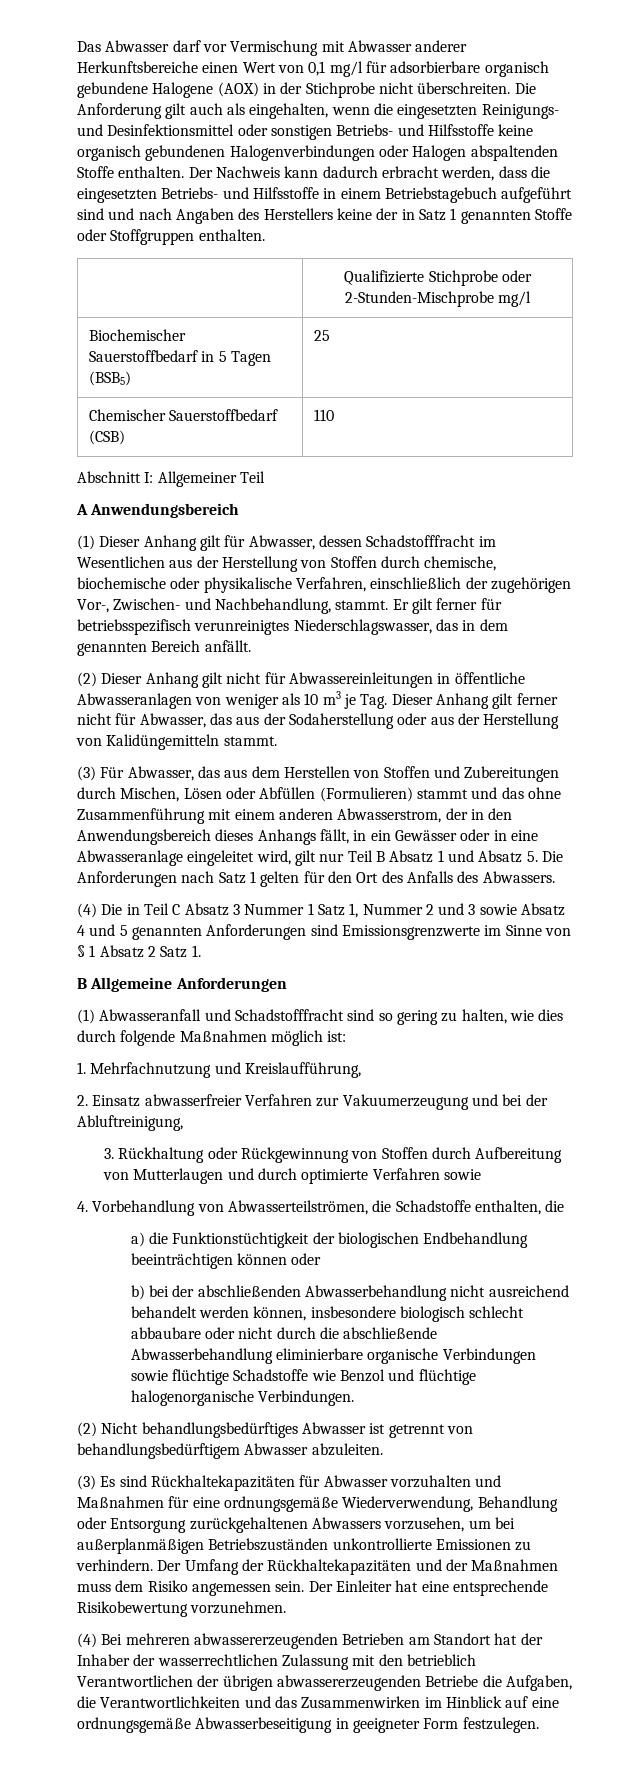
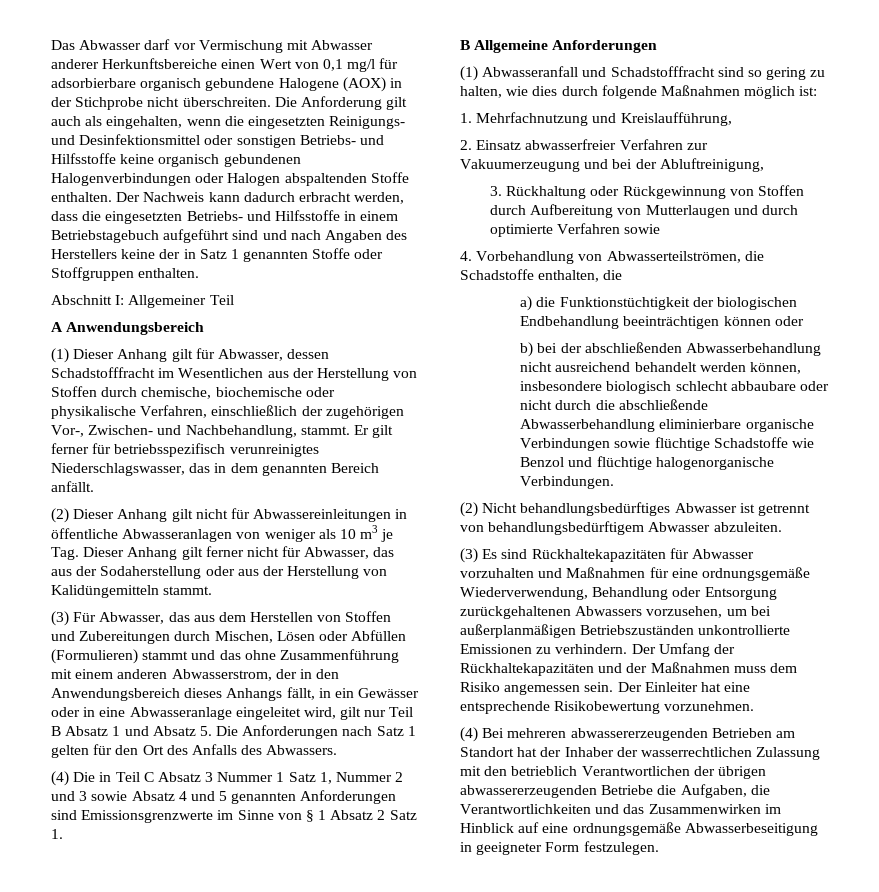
- | Qualifizierte Stichprobe oder 2-Stunden-Mischprobe mg/l
- Biochemischer Sauerstoffbedarf in 5 Tagen (BSB5) | 25
- Chemischer Sauerstoffbedarf (CSB) | 110

